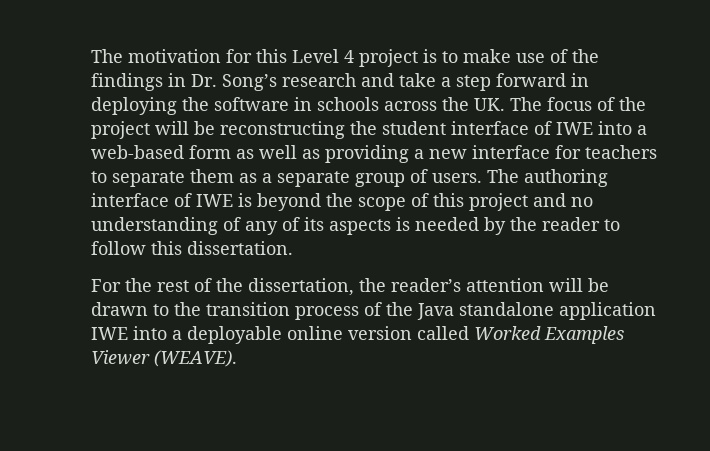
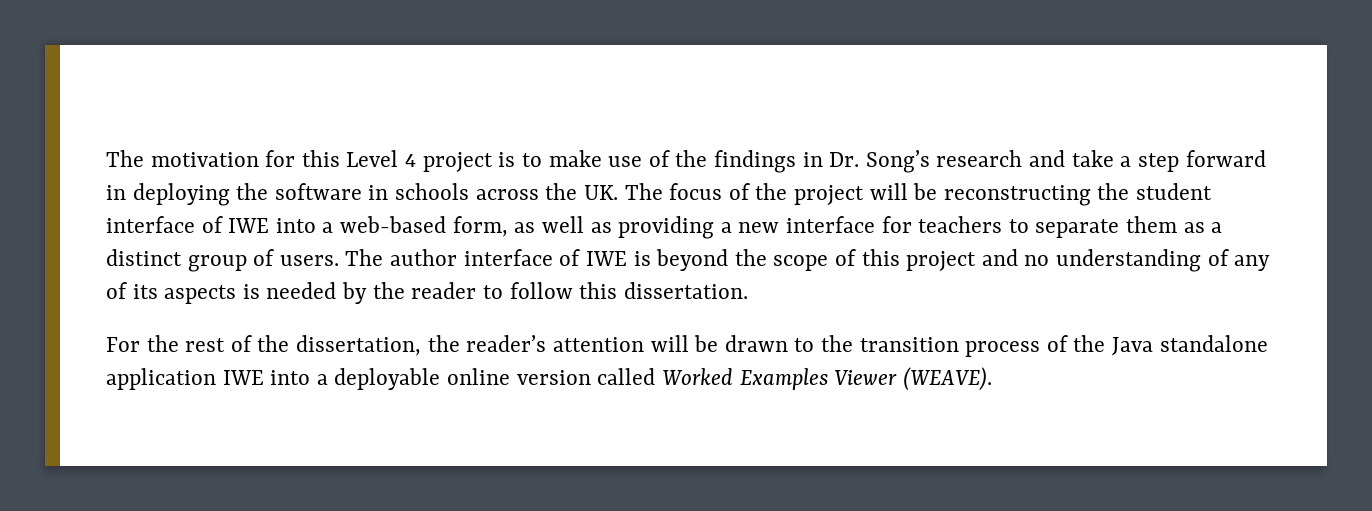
- The motivation for this Level 4 project is to make use of the findings in Dr. Song’s research and take a step forward in deploying the software in schools across the UK. The focus of the project will be reconstructing the student interface of IWE into a web-based form as well as providing a new interface for teachers to separate them as a separate group of users.
+ The motivation for this Level 4 project is to make use of the findings in Dr. Song’s research and take a step forward in deploying the software in schools across the UK. The focus of the project will be reconstructing the student interface of IWE into a web-based form, as well as providing a new interface for teachers to separate them as a distinct group of users.
- The authoring interface of IWE is beyond the scope of this project and no understanding of any of its aspects is needed by the reader to follow this dissertation.
+ The author interface of IWE is beyond the scope of this project and no understanding of any of its aspects is needed by the reader to follow this dissertation.

